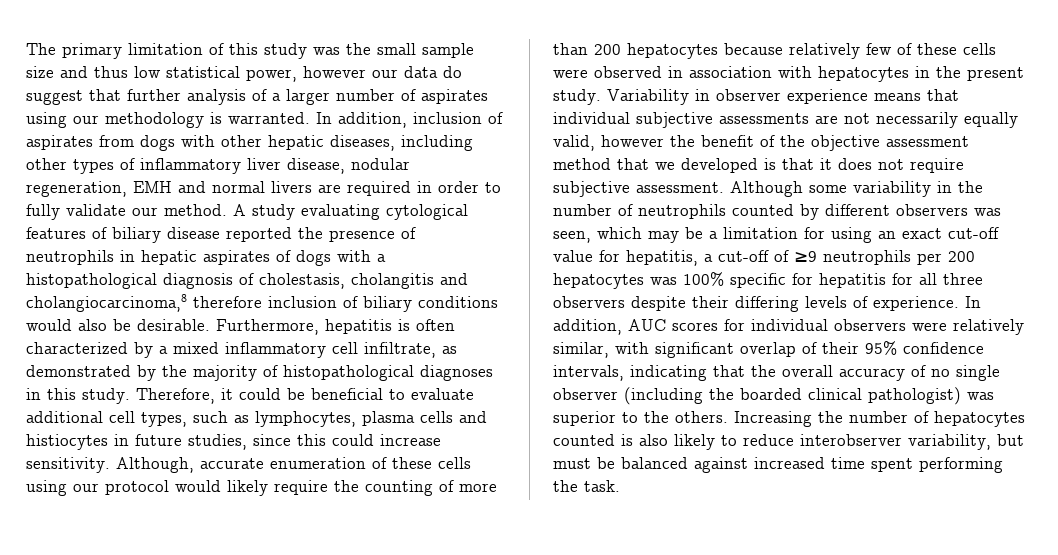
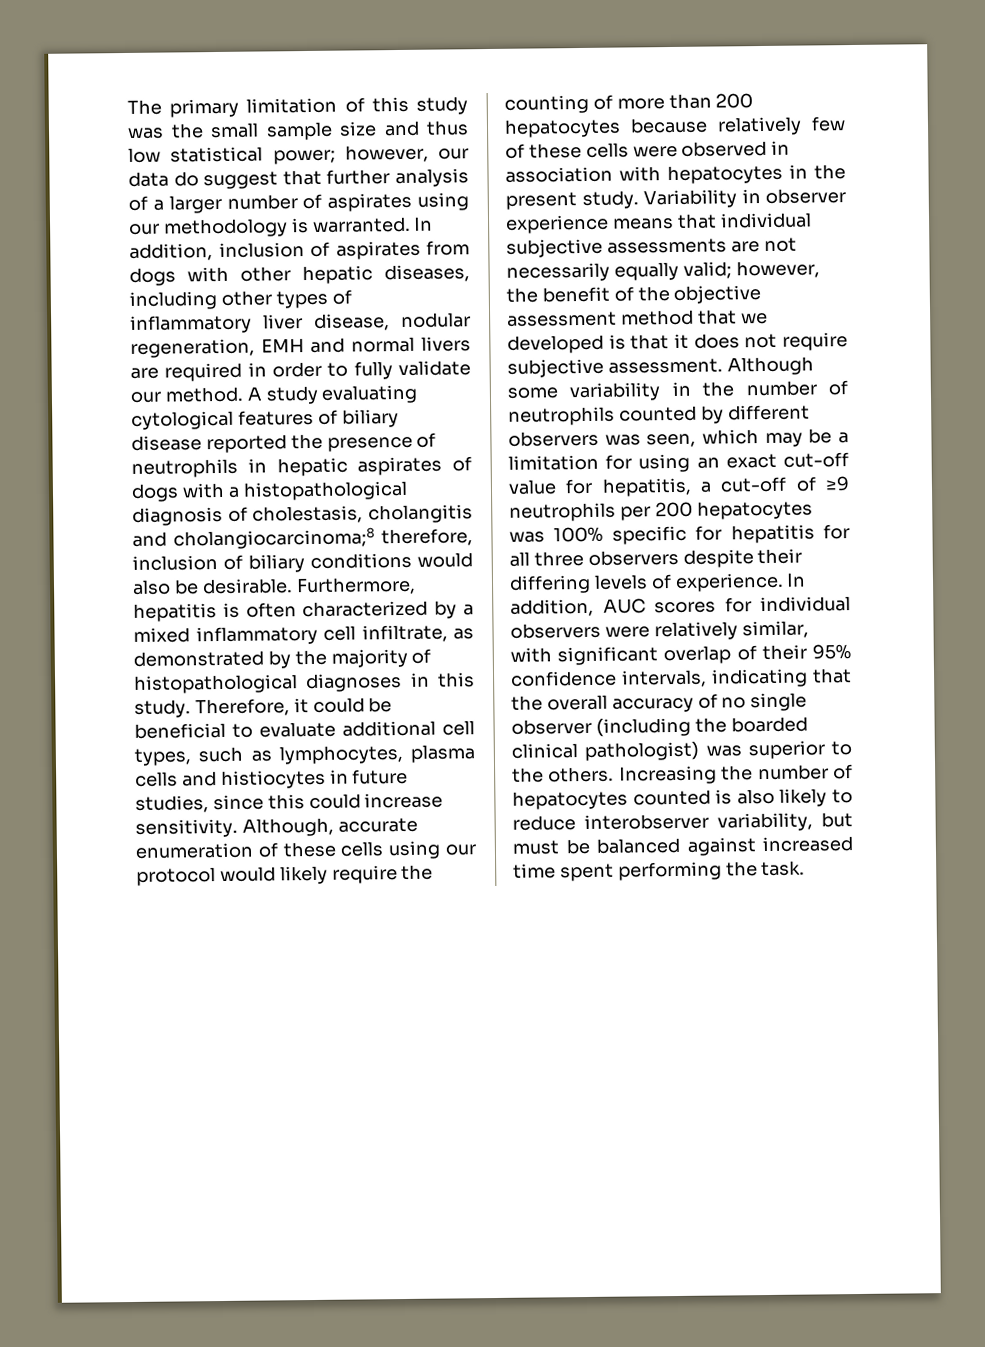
- The primary limitation of this study was the small sample size and thus low statistical power, however our data do suggest that further analysis of a larger number of aspirates using our methodology is warranted.
+ The primary limitation of this study was the small sample size and thus low statistical power; however, our data do suggest that further analysis of a larger number of aspirates using our methodology is warranted.
- A study evaluating cytological features of biliary disease reported the presence of neutrophils in hepatic aspirates of dogs with a histopathological diagnosis of cholestasis, cholangitis and cholangiocarcinoma,8 therefore inclusion of biliary conditions would also be desirable.
+ A study evaluating cytological features of biliary disease reported the presence of neutrophils in hepatic aspirates of dogs with a histopathological diagnosis of cholestasis, cholangitis and cholangiocarcinoma;8 therefore, inclusion of biliary conditions would also be desirable.
- Variability in observer experience means that individual subjective assessments are not necessarily equally valid, however the benefit of the objective assessment method that we developed is that it does not require subjective assessment.
+ Variability in observer experience means that individual subjective assessments are not necessarily equally valid; however, the benefit of the objective assessment method that we developed is that it does not require subjective assessment.

